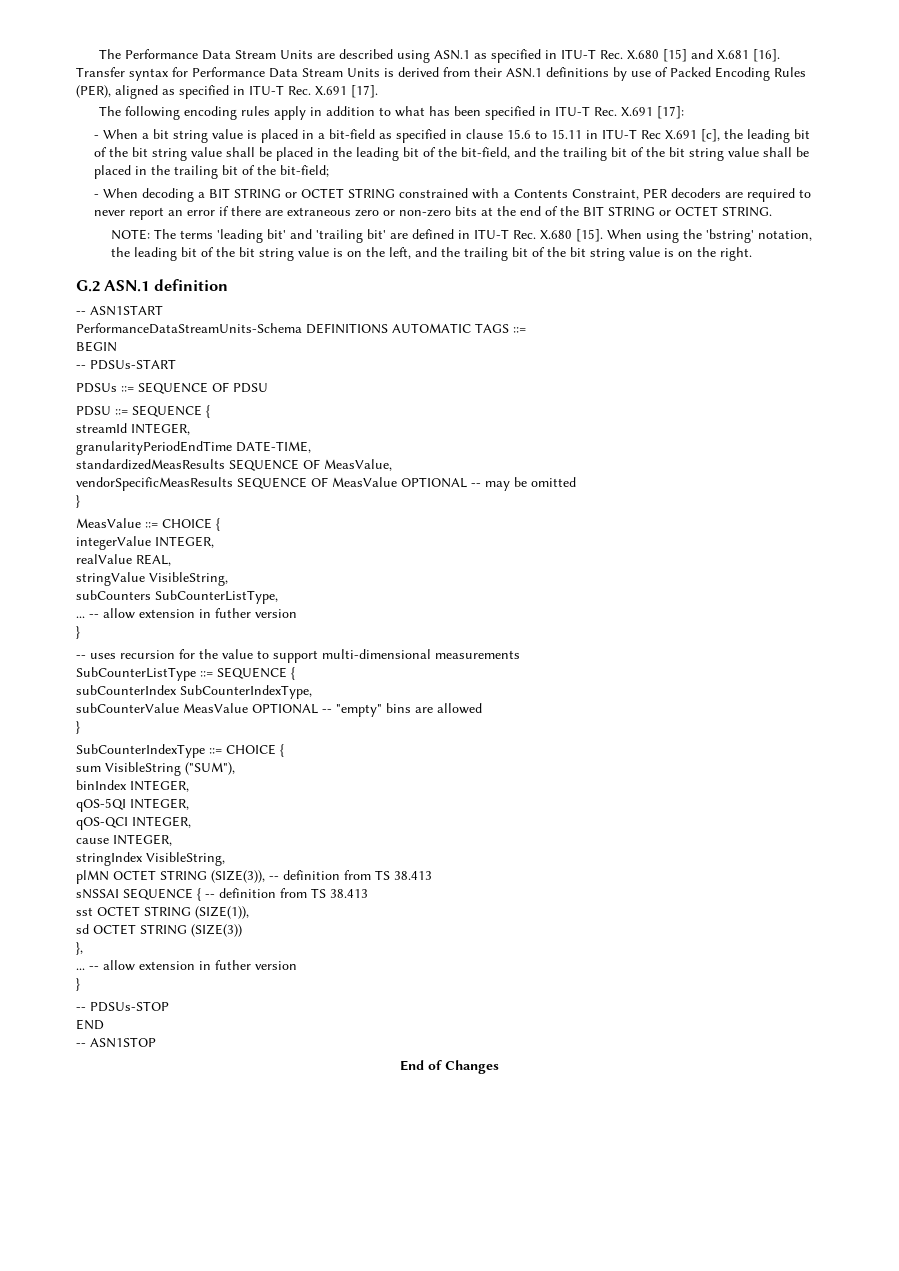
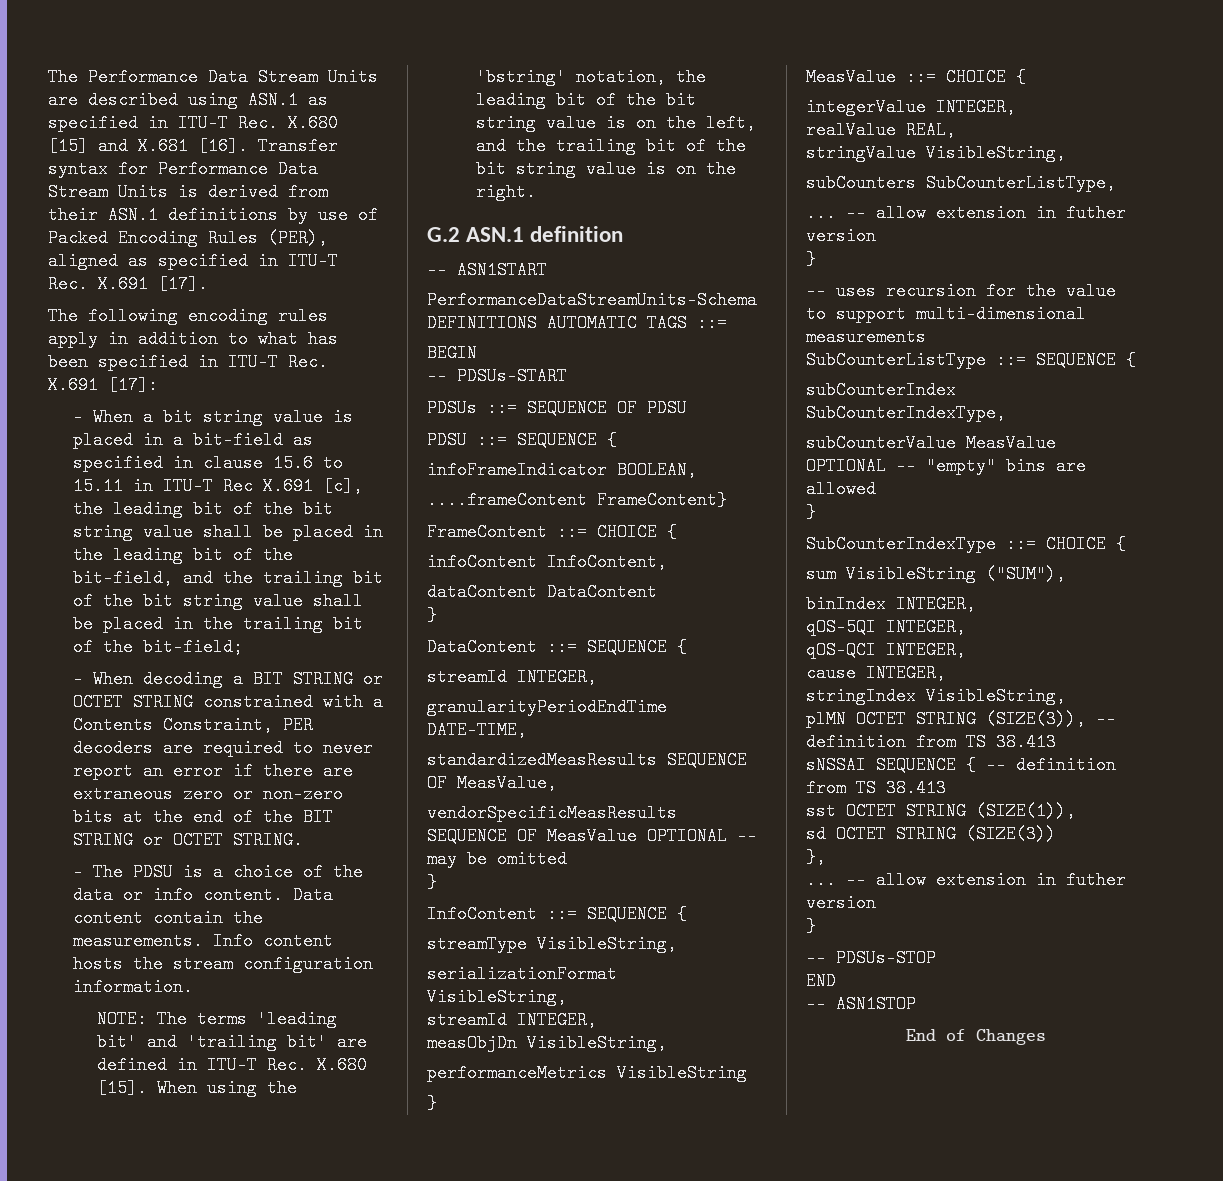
+ - The PDSU is a choice of the data or info content. Data content contain the measurements. Info content hosts the stream configuration information.
+ infoFrameIndicator BOOLEAN,
+ ....frameContent FrameContent}
+ FrameContent ::= CHOICE {
+ infoContent InfoContent,
+ dataContent DataContent
+ }
+ DataContent ::= SEQUENCE {
+ InfoContent ::= SEQUENCE {
+ streamType VisibleString,
+ serializationFormat VisibleString,
+ streamId INTEGER,
+ measObjDn VisibleString,
+ performanceMetrics VisibleString
+ }

